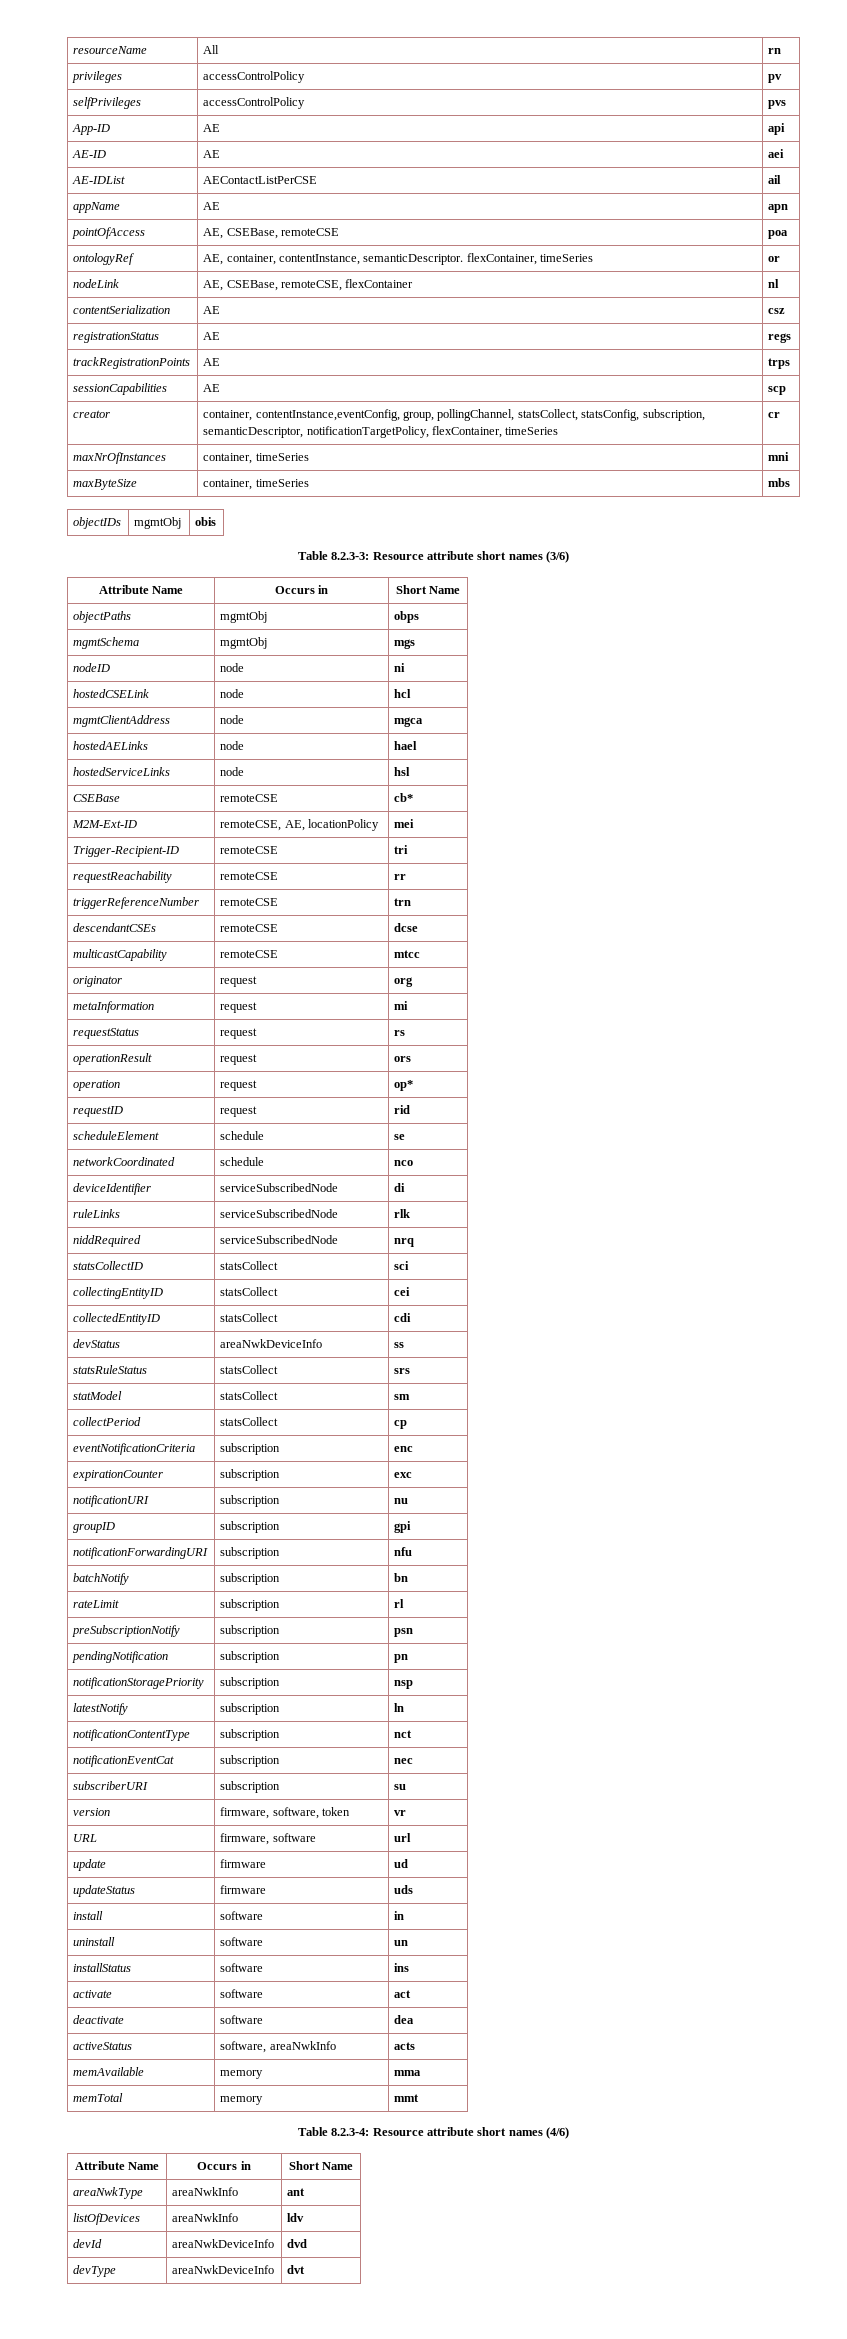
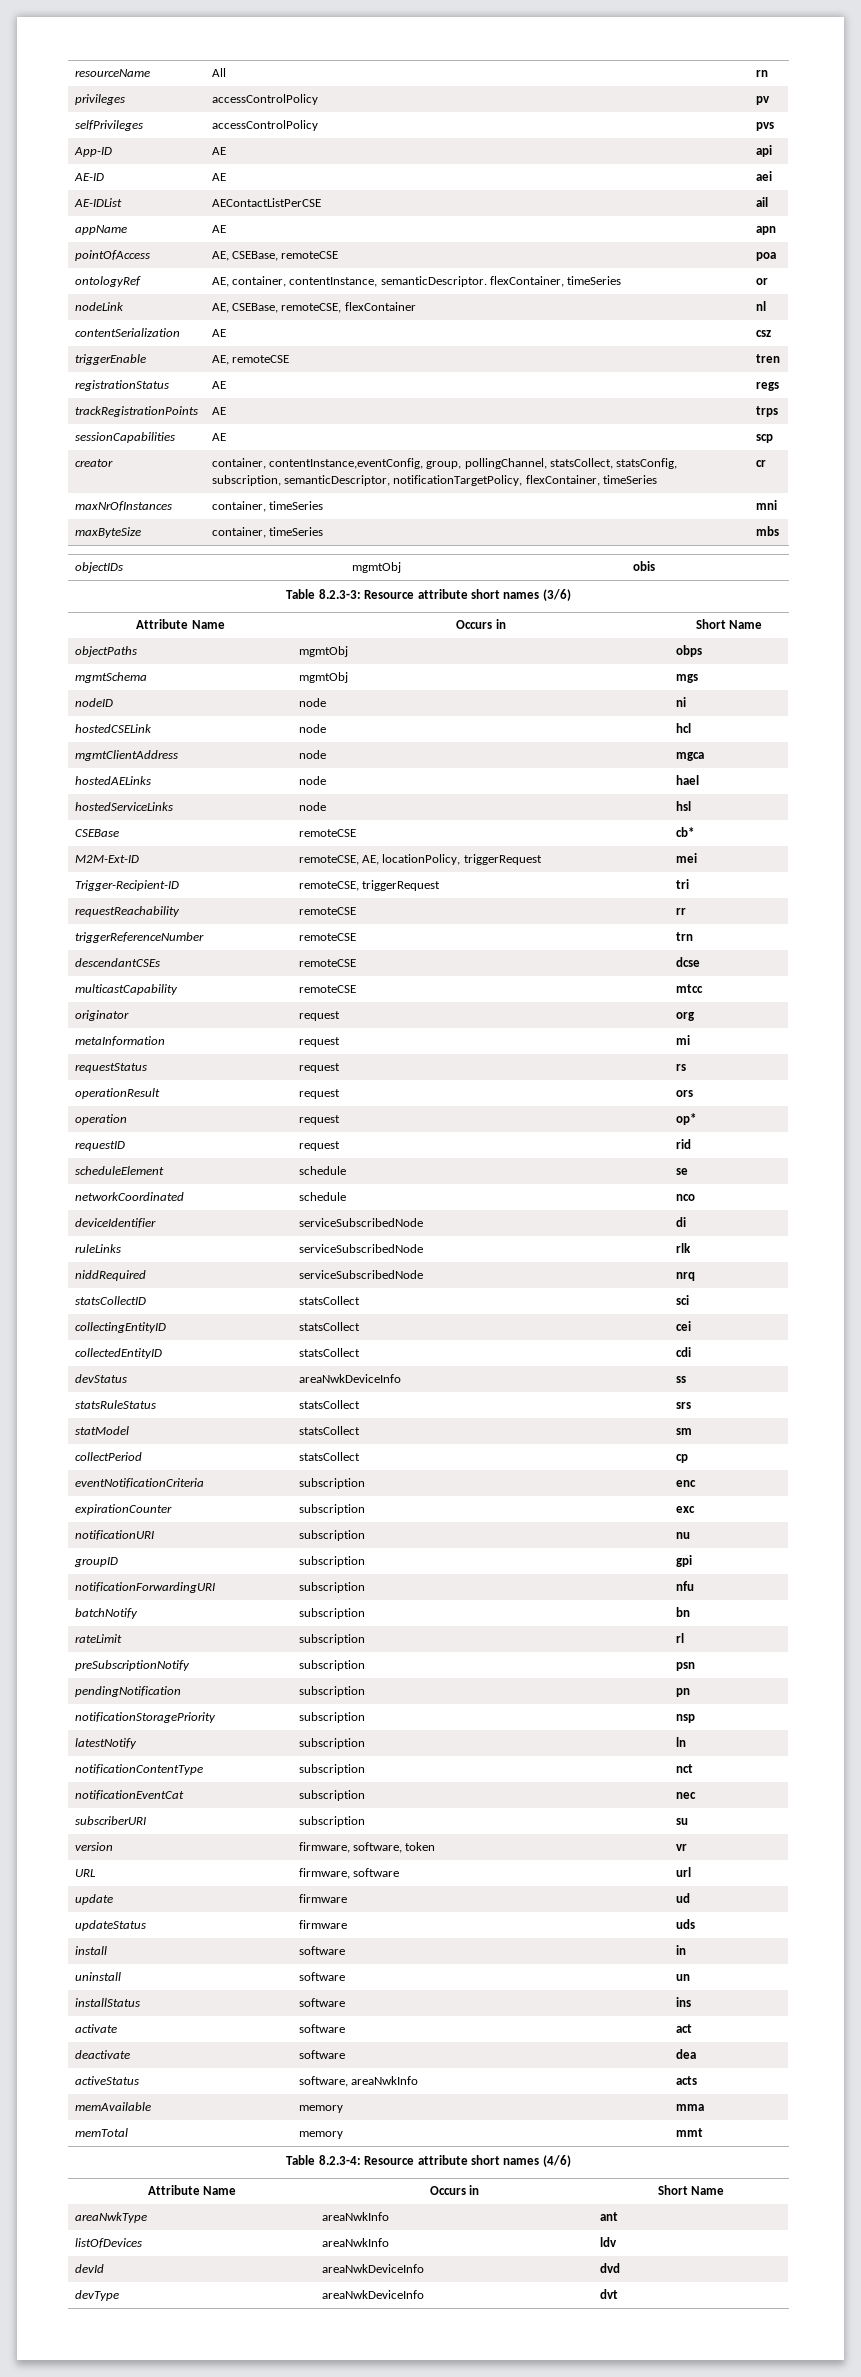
+ triggerEnable | AE, remoteCSE | tren
- M2M-Ext-ID | remoteCSE, AE, locationPolicy | mei
+ M2M-Ext-ID | remoteCSE, AE, locationPolicy, triggerRequest | mei
- Trigger-Recipient-ID | remoteCSE | tri
+ Trigger-Recipient-ID | remoteCSE, triggerRequest | tri

